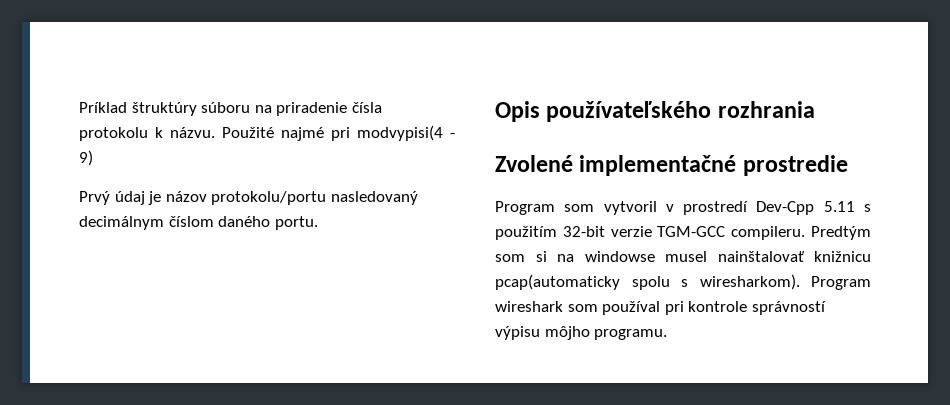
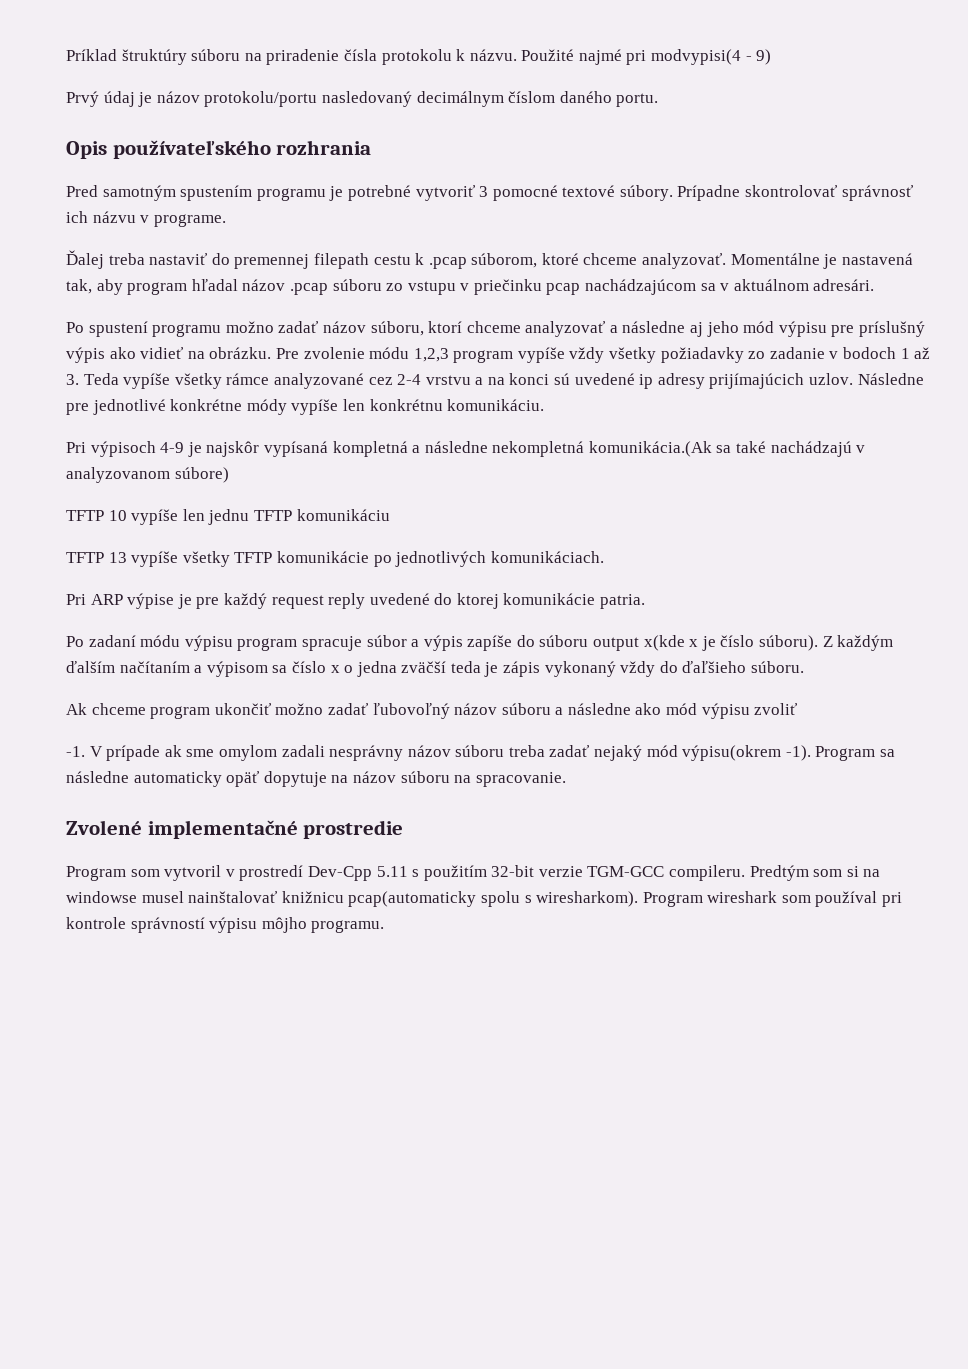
+ Pred samotným spustením programu je potrebné vytvoriť 3 pomocné textové súbory. Prípadne skontrolovať správnosť ich názvu v programe.
+ Ďalej treba nastaviť do premennej filepath cestu k .pcap súborom, ktoré chceme analyzovať. Momentálne je nastavená tak, aby program hľadal názov .pcap súboru zo vstupu v priečinku pcap nachádzajúcom sa v aktuálnom adresári.
+ Po spustení programu možno zadať názov súboru, ktorí chceme analyzovať a následne aj jeho mód výpisu pre príslušný výpis ako vidieť na obrázku. Pre zvolenie módu 1,2,3 program vypíše vždy všetky požiadavky zo zadanie v bodoch 1 až 3. Teda vypíše všetky rámce analyzované cez 2-4 vrstvu a na konci sú uvedené ip adresy prijímajúcich uzlov. Následne pre jednotlivé konkrétne módy vypíše len konkrétnu komunikáciu.
+ Pri výpisoch 4-9 je najskôr vypísaná kompletná a následne nekompletná komunikácia.(Ak sa také nachádzajú v analyzovanom súbore)
+ TFTP 10 vypíše len jednu TFTP komunikáciu
+ TFTP 13 vypíše všetky TFTP komunikácie po jednotlivých komunikáciach.
+ Pri ARP výpise je pre každý request reply uvedené do ktorej komunikácie patria.
+ Po zadaní módu výpisu program spracuje súbor a výpis zapíše do súboru output x(kde x je číslo súboru). Z každým ďalším načítaním a výpisom sa číslo x o jedna zväčší teda je zápis vykonaný vždy do ďaľšieho súboru.
+ Ak chceme program ukončiť možno zadať ľubovoľný názov súboru a následne ako mód výpisu zvoliť
+ -1. V prípade ak sme omylom zadali nesprávny názov súboru treba zadať nejaký mód výpisu(okrem -1). Program sa následne automaticky opäť dopytuje na názov súboru na spracovanie.

